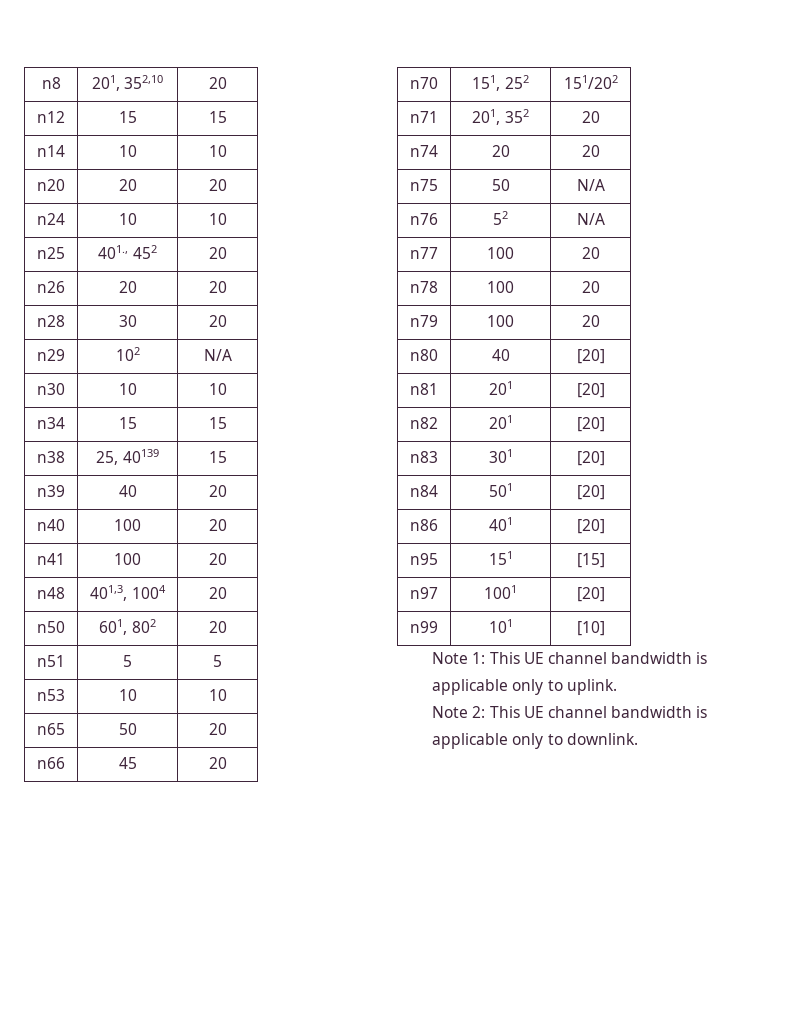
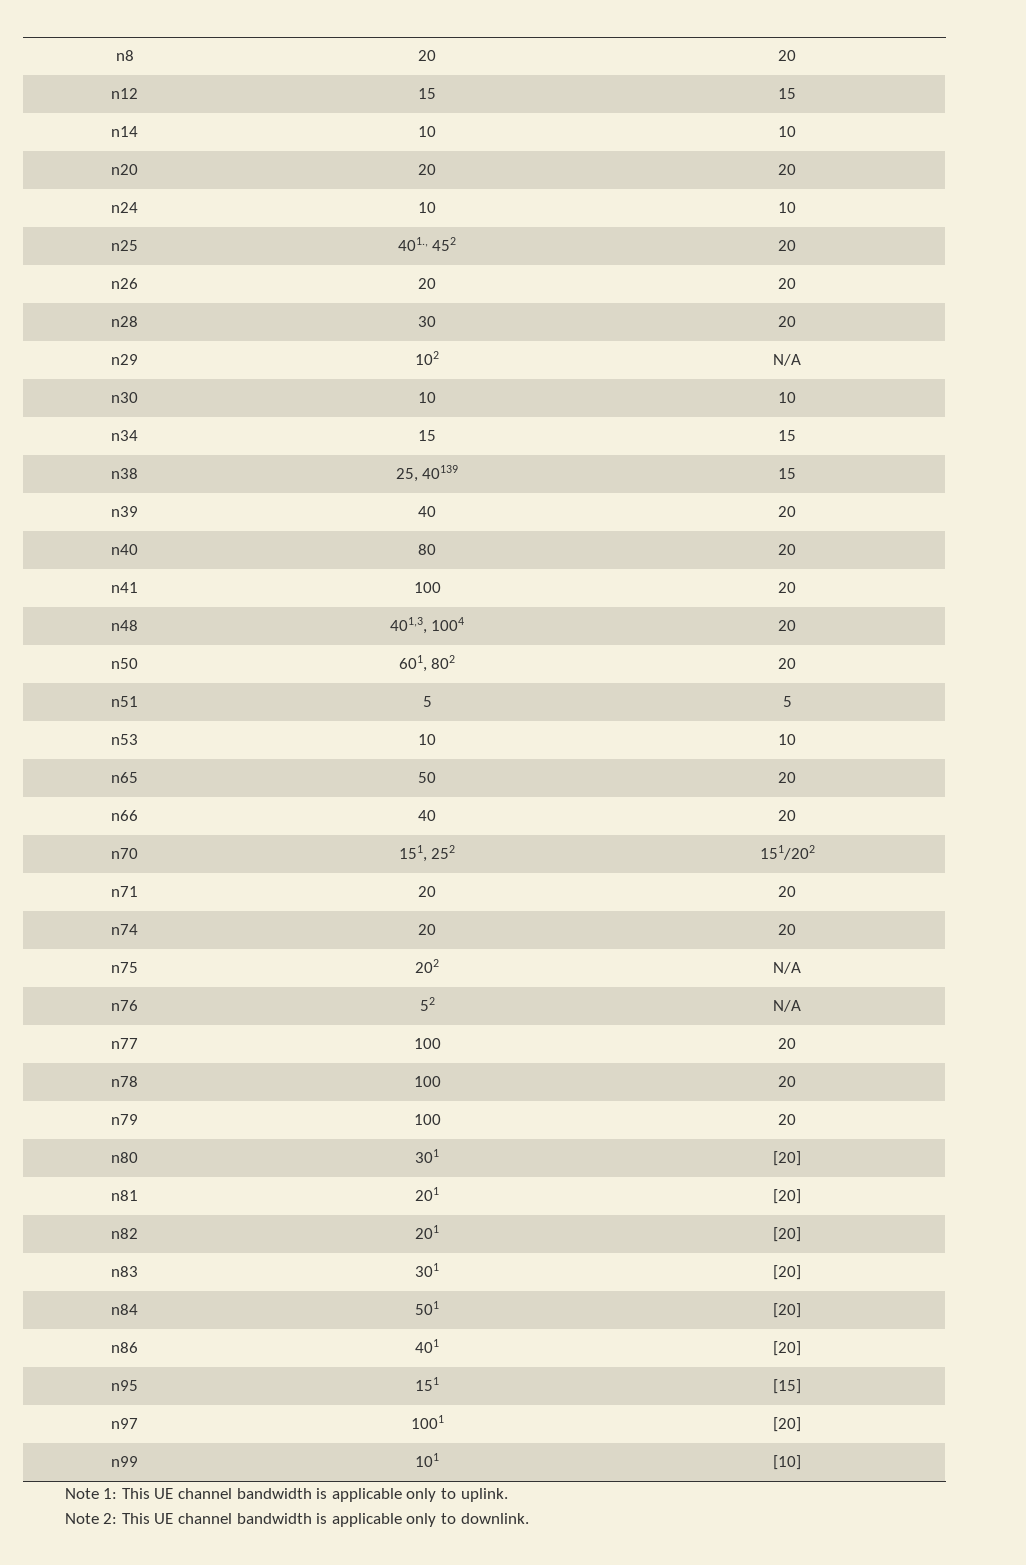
- n8 | 201, 352,10 | 20
+ n8 | 20 | 20
- n40 | 100 | 20
+ n40 | 80 | 20
- n66 | 45 | 20
+ n66 | 40 | 20
- n71 | 201, 352 | 20
+ n71 | 20 | 20
- n75 | 50 | N/A
+ n75 | 202 | N/A
- n80 | 40 | [20]
+ n80 | 301 | [20]

